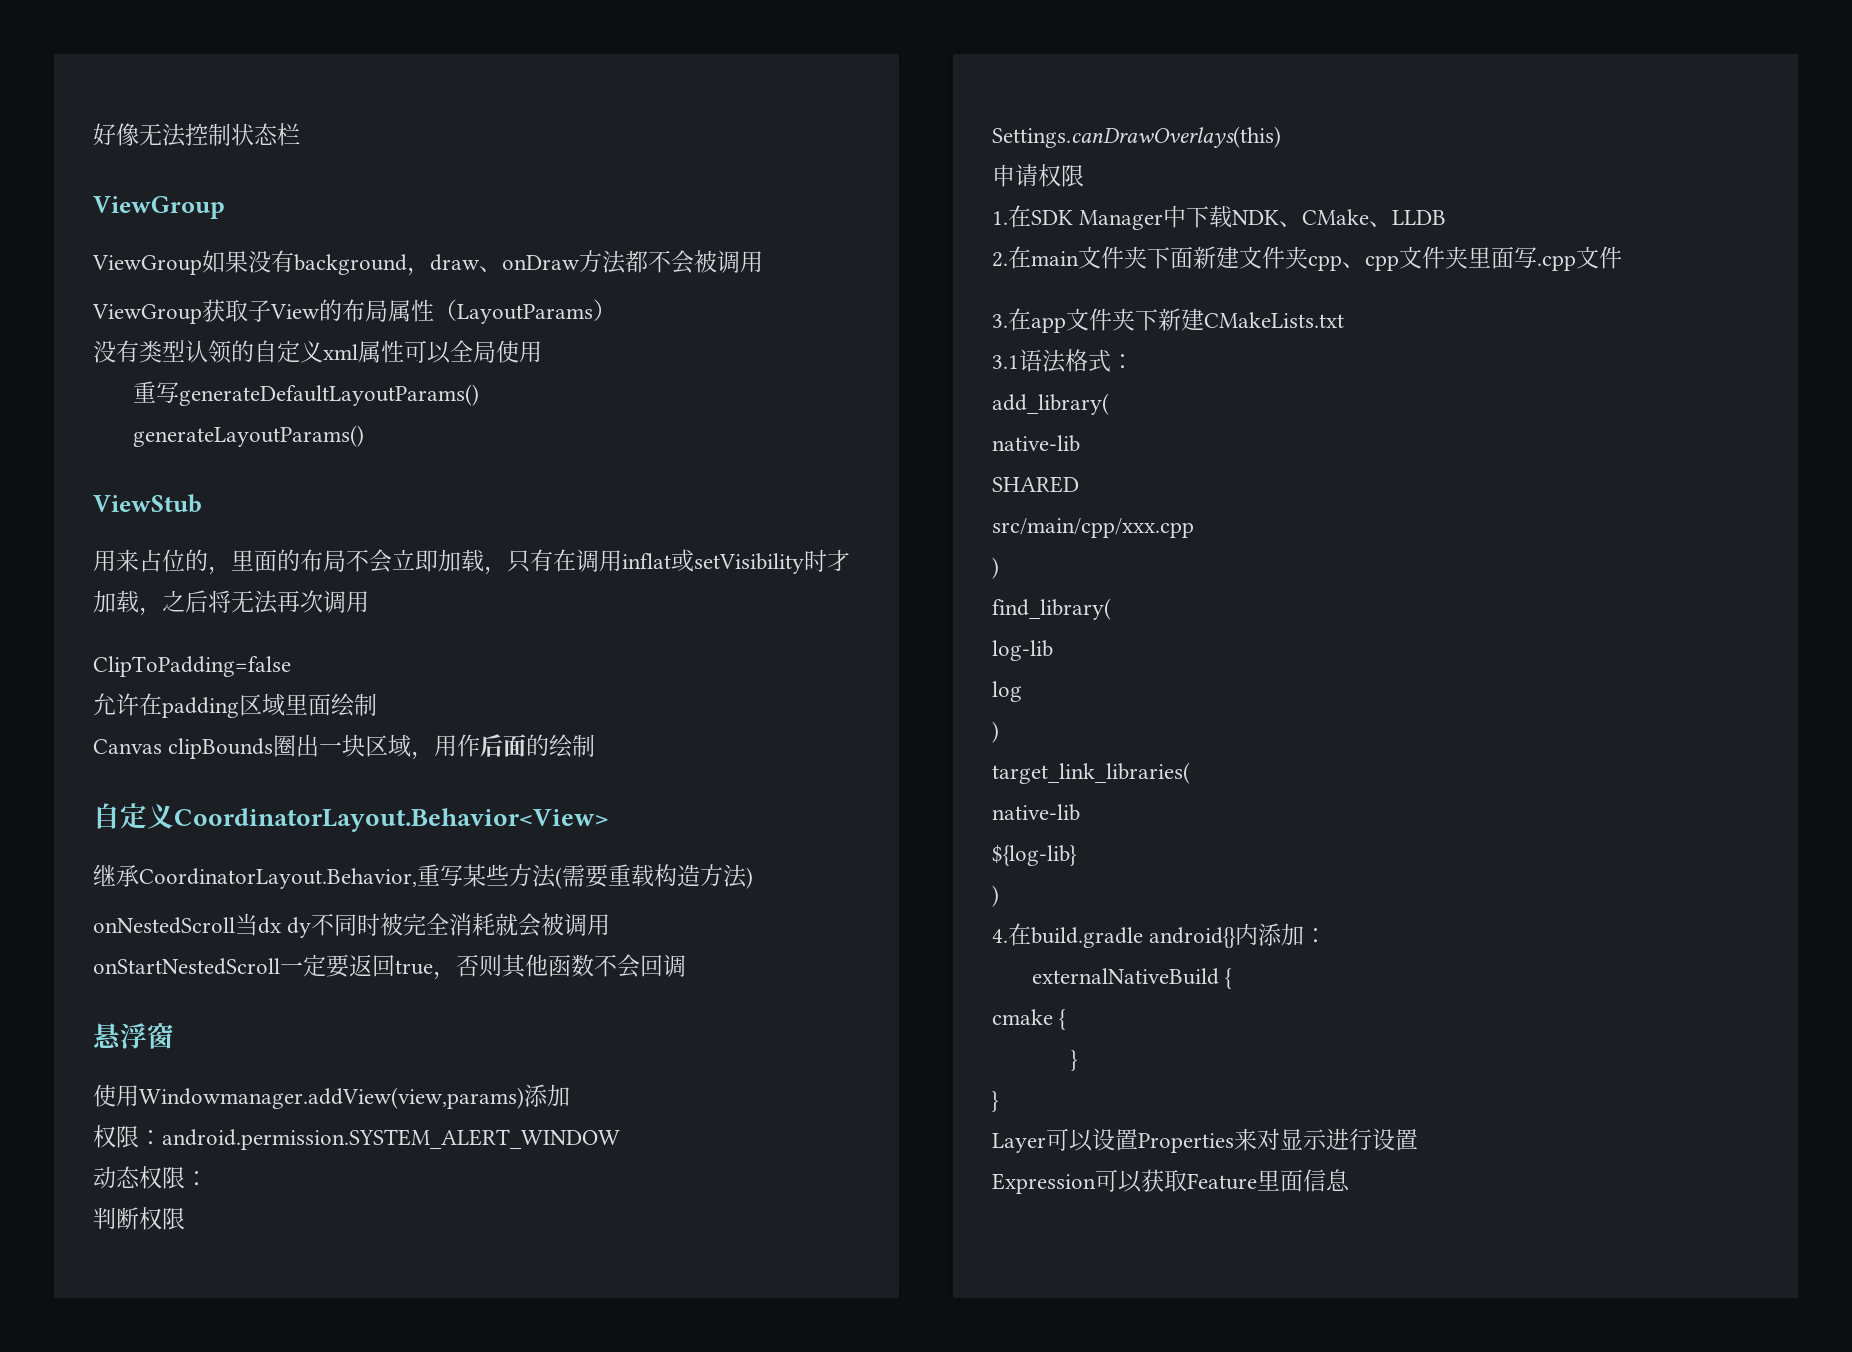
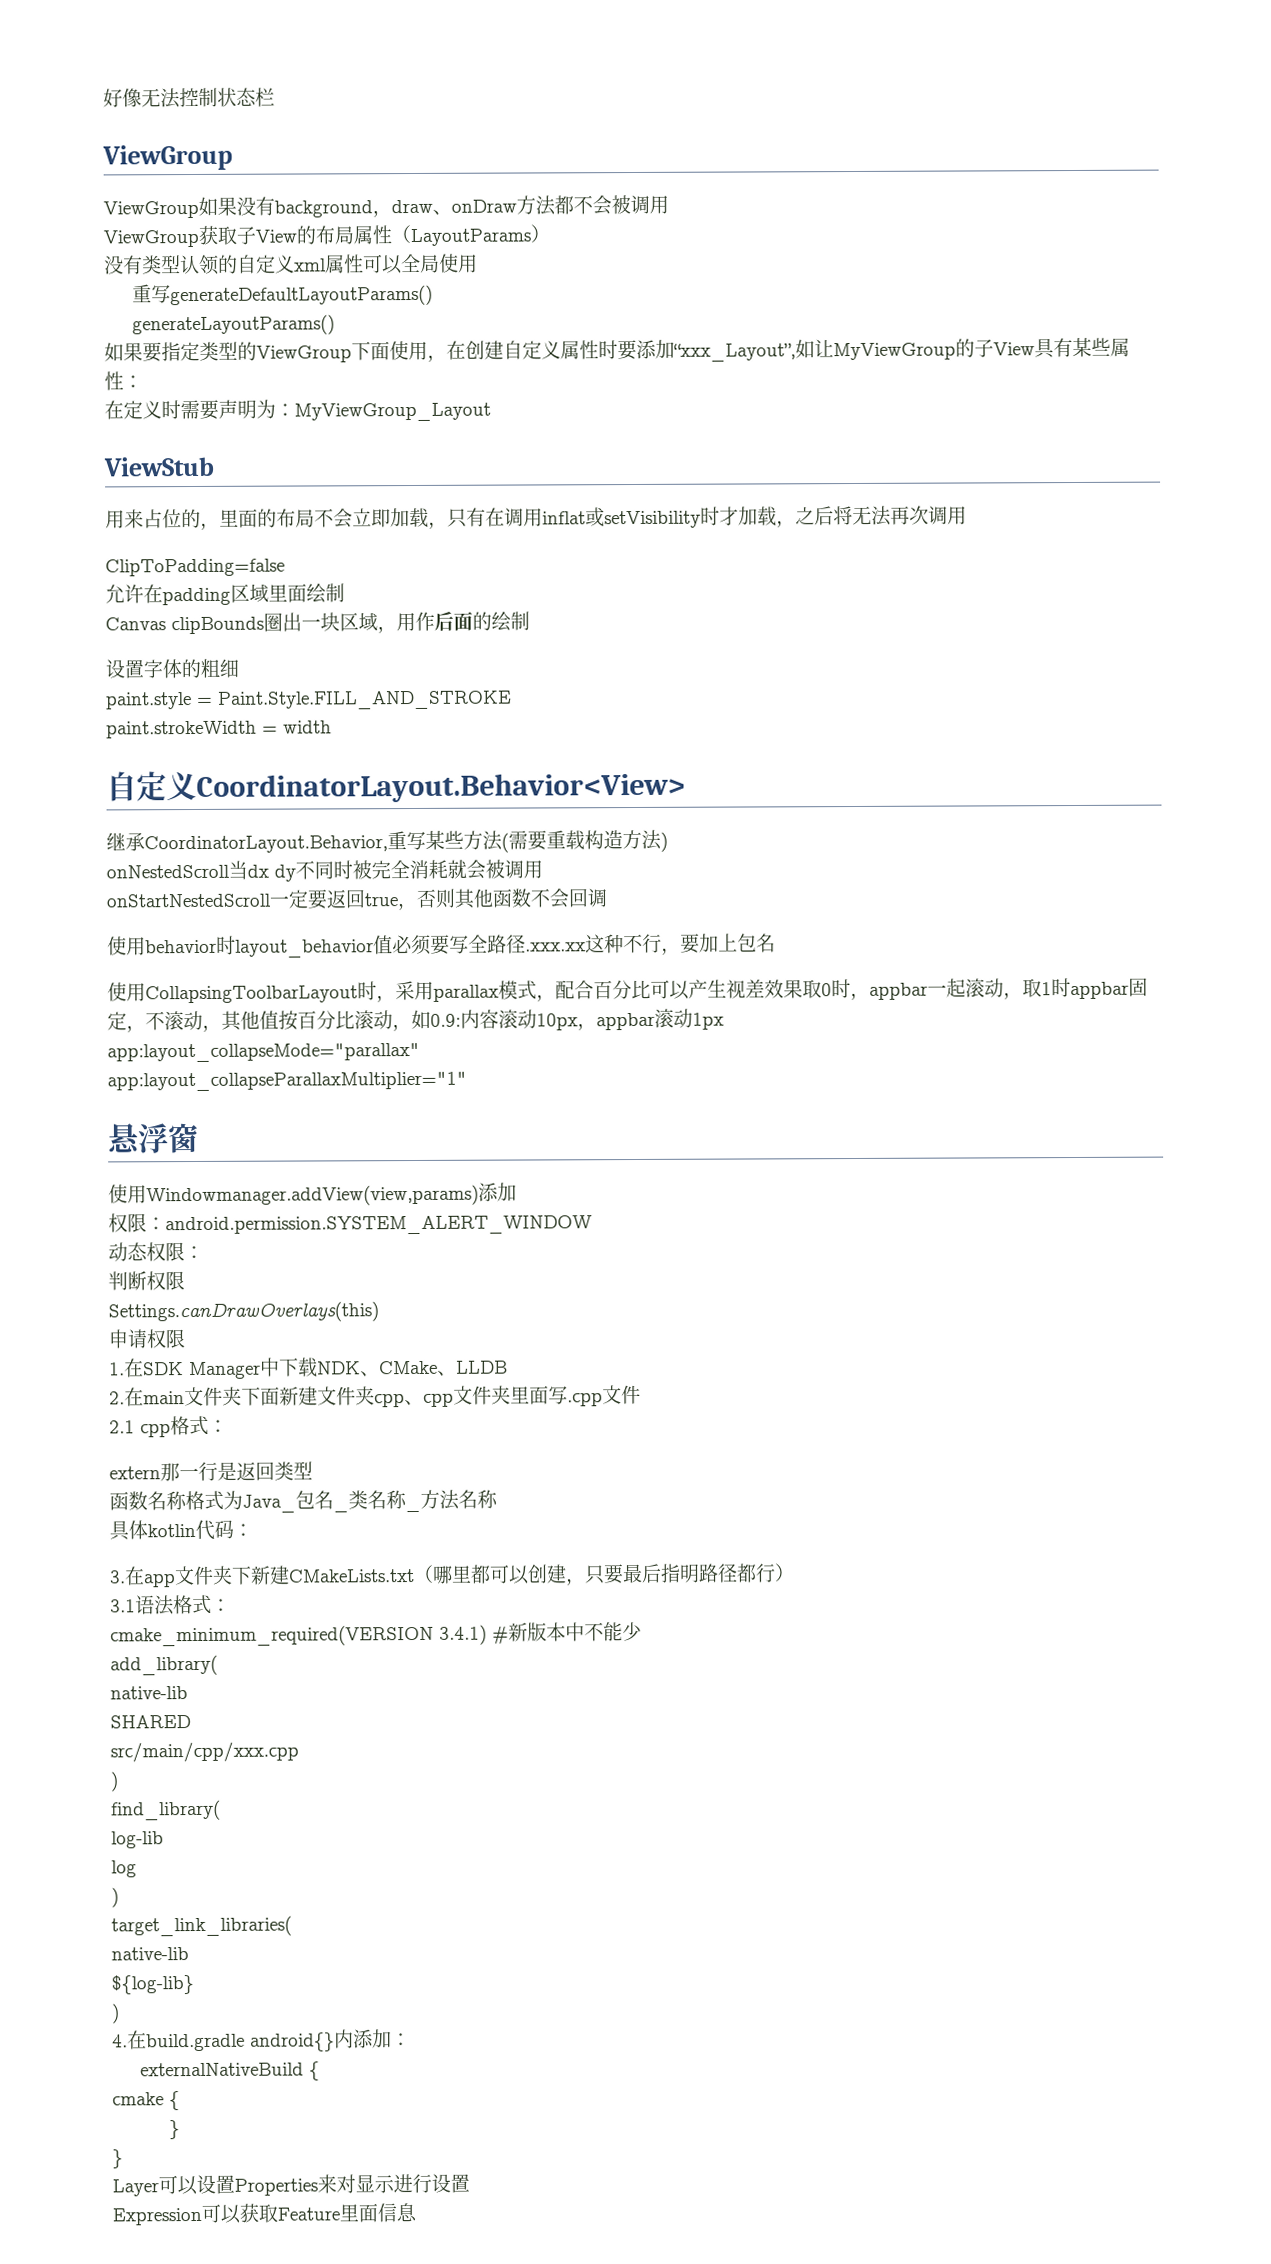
+ 如果要指定类型的ViewGroup下面使用，在创建自定义属性时要添加“xxx_Layout”,如让MyViewGroup的子View具有某些属性：
+ 在定义时需要声明为：MyViewGroup_Layout
+ 设置字体的粗细
+ paint.style = Paint.Style.FILL_AND_STROKE
+ paint.strokeWidth = width
+ 使用behavior时layout_behavior值必须要写全路径.xxx.xx这种不行，要加上包名
+ 使用CollapsingToolbarLayout时，采用parallax模式，配合百分比可以产生视差效果取0时，appbar一起滚动，取1时appbar固定，不滚动，其他值按百分比滚动，如0.9:内容滚动10px，appbar滚动1px
+ app:layout_collapseMode="parallax"
+ app:layout_collapseParallaxMultiplier="1"
+ 2.1 cpp格式：
+ extern那一行是返回类型
+ 函数名称格式为Java_包名_类名称_方法名称
+ 具体kotlin代码：
- 3.在app文件夹下新建CMakeLists.txt
+ 3.在app文件夹下新建CMakeLists.txt（哪里都可以创建，只要最后指明路径都行）
  3.1语法格式：
+ cmake_minimum_required(VERSION 3.4.1) #新版本中不能少

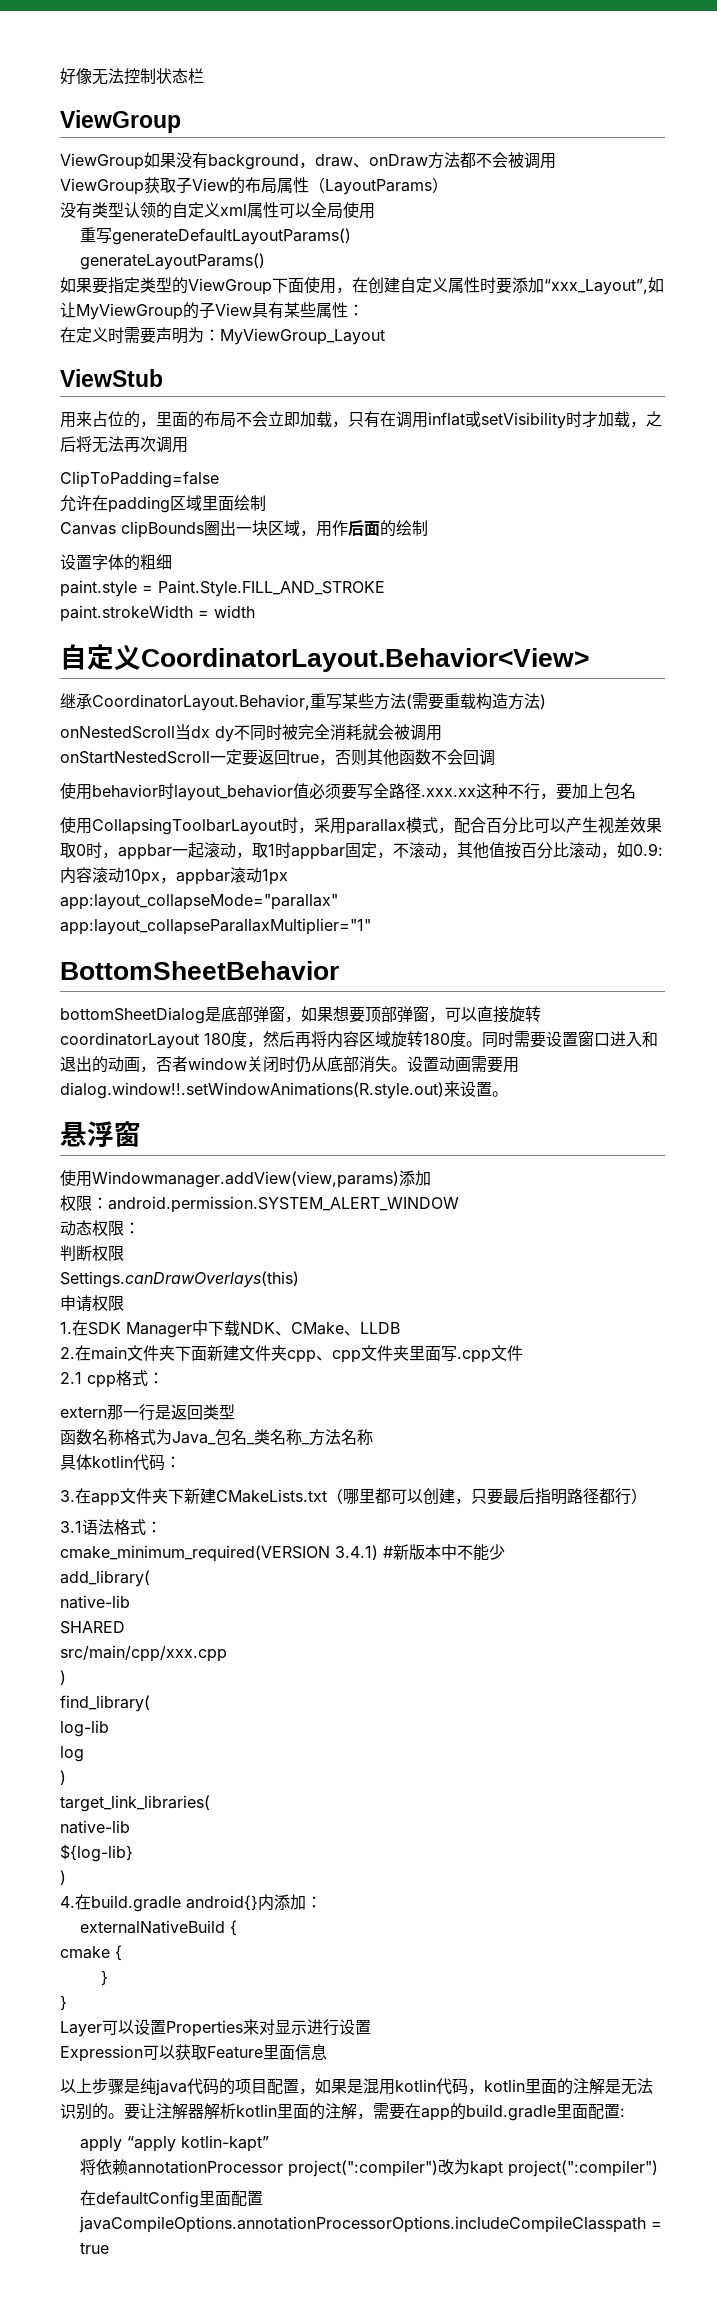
+ BottomSheetBehavior
+ bottomSheetDialog是底部弹窗，如果想要顶部弹窗，可以直接旋转coordinatorLayout 180度，然后再将内容区域旋转180度。同时需要设置窗口进入和退出的动画，否者window关闭时仍从底部消失。设置动画需要用dialog.window!!.setWindowAnimations(R.style.out)来设置。
+ 以上步骤是纯java代码的项目配置，如果是混用kotlin代码，kotlin里面的注解是无法识别的。要让注解器解析kotlin里面的注解，需要在app的build.gradle里面配置:
+ apply “apply kotlin-kapt”
+ 将依赖annotationProcessor project(":compiler")改为kapt project(":compiler")
+ 在defaultConfig里面配置javaCompileOptions.annotationProcessorOptions.includeCompileClasspath = true

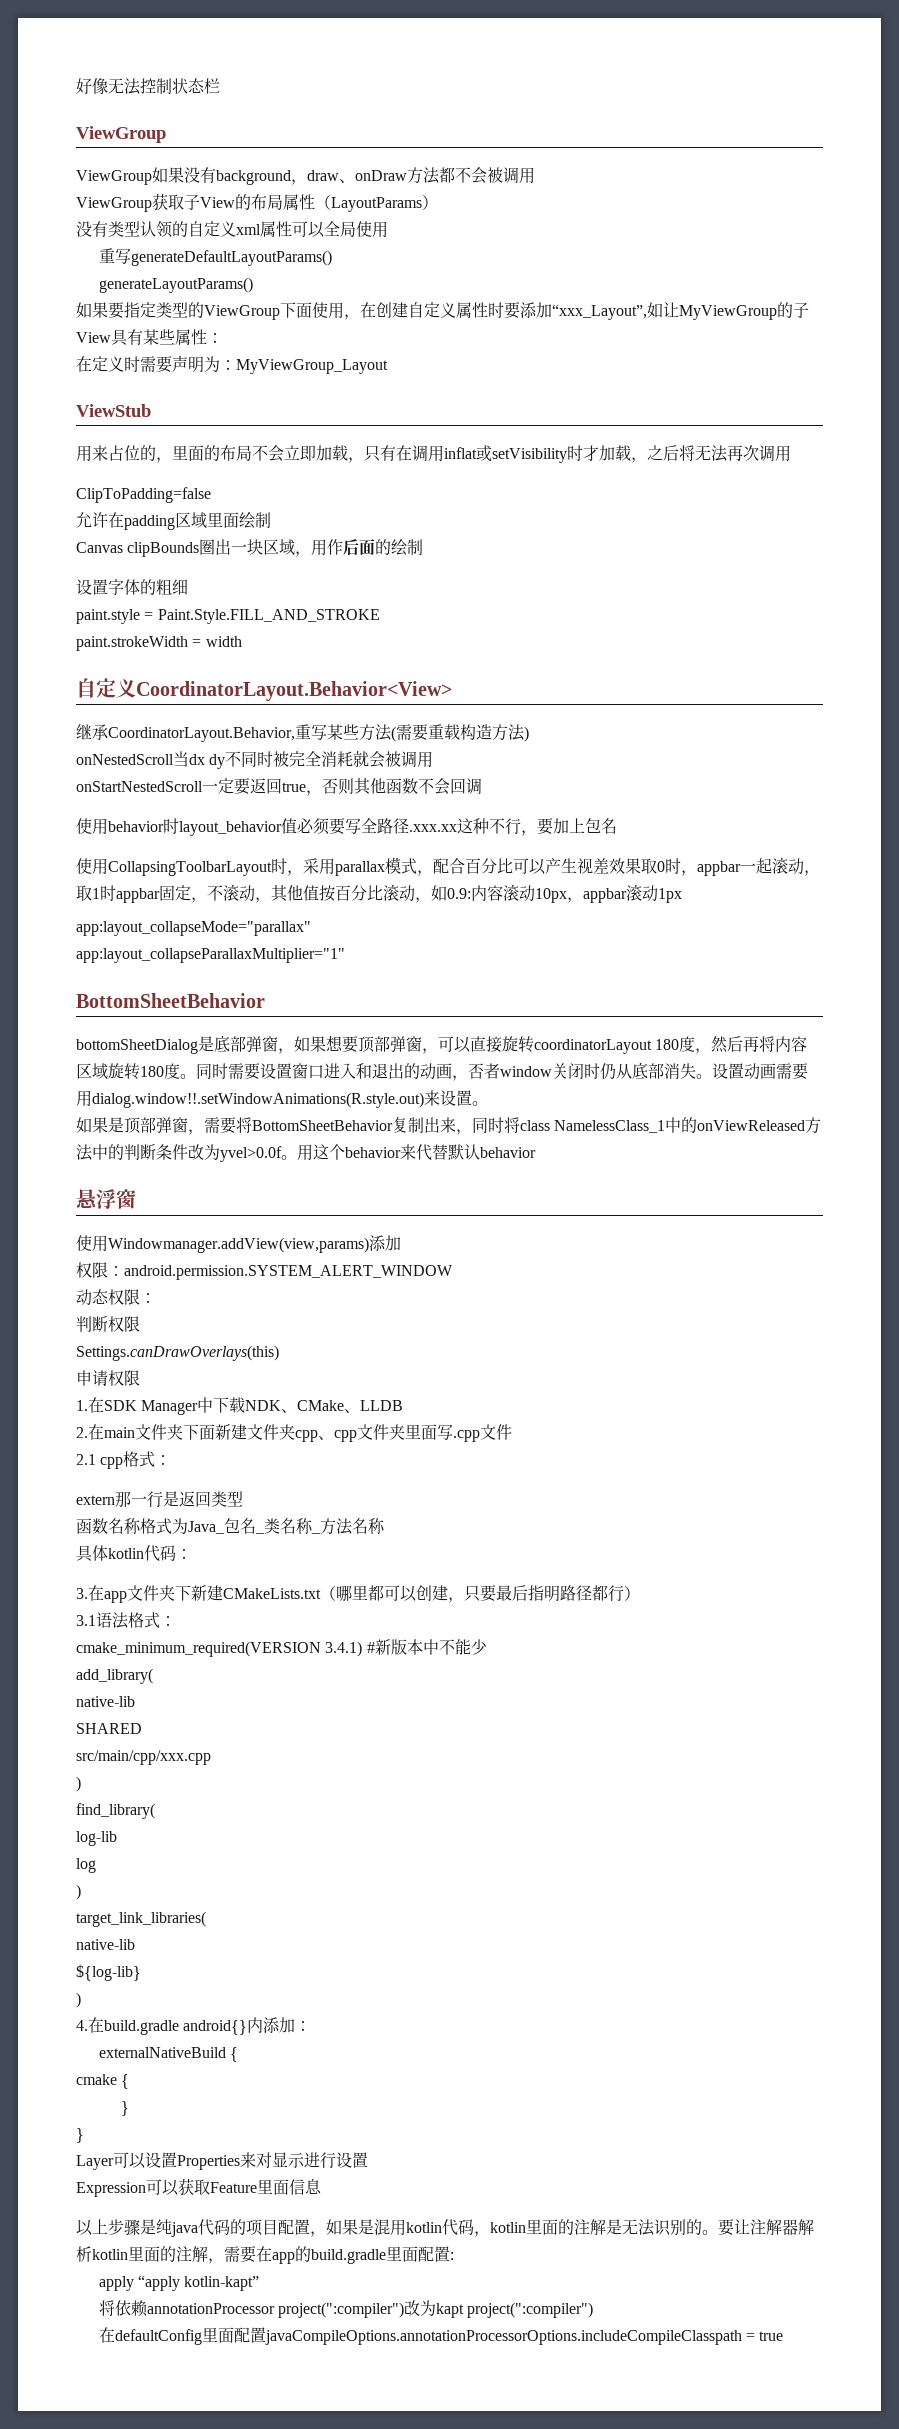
+ 如果是顶部弹窗，需要将BottomSheetBehavior复制出来，同时将class NamelessClass_1中的onViewReleased方法中的判断条件改为yvel>0.0f。用这个behavior来代替默认behavior

